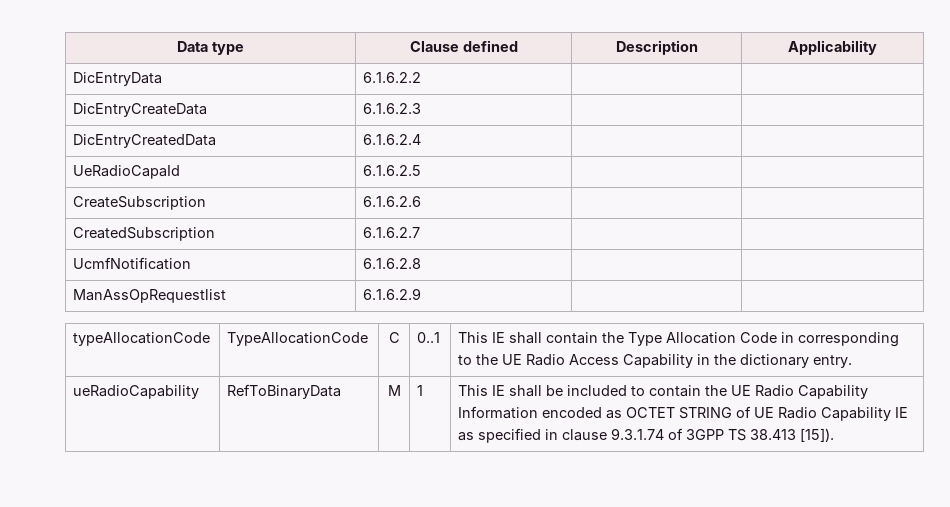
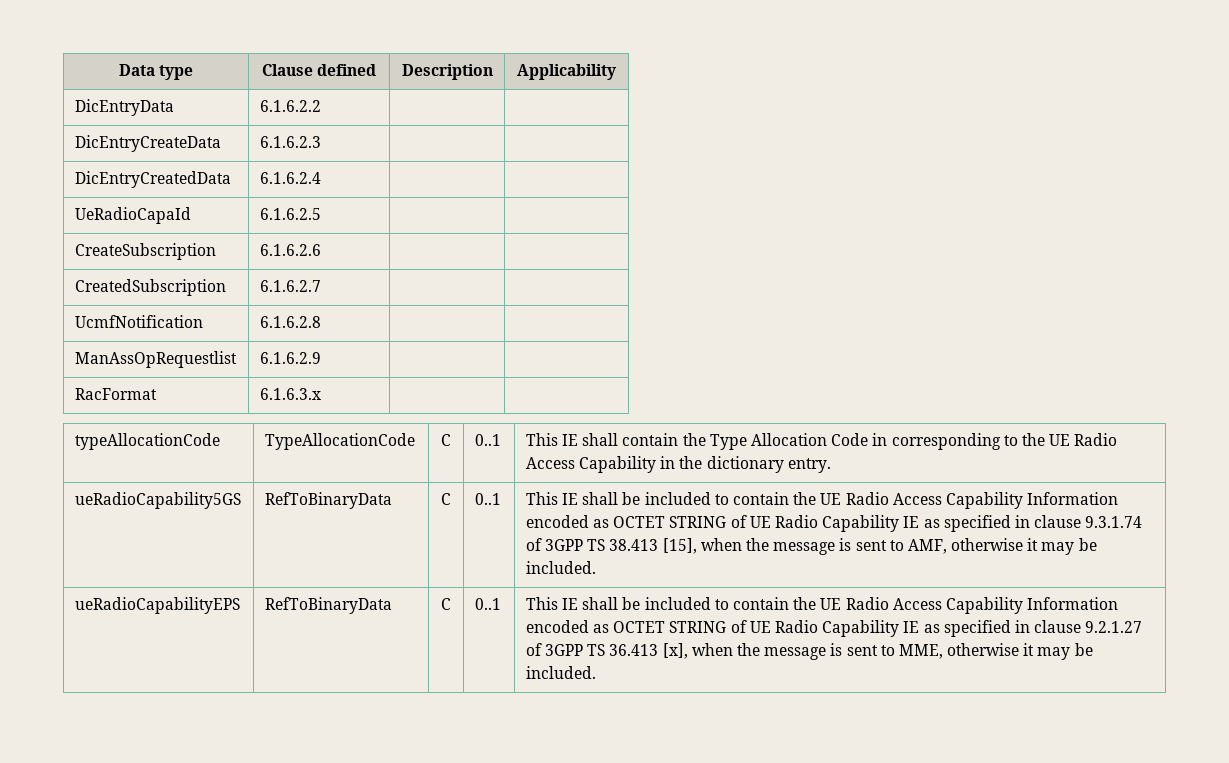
+ RacFormat | 6.1.6.3.x | |
- ueRadioCapability | RefToBinaryData | M | 1
+ ueRadioCapability5GS | RefToBinaryData | C | 0..1
- This IE shall be included to contain the UE Radio Capability Information encoded as OCTET STRING of UE Radio Capability IE as specified in clause 9.3.1.74 of 3GPP TS 38.413 [15]).
+ This IE shall be included to contain the UE Radio Access Capability Information encoded as OCTET STRING of UE Radio Capability IE as specified in clause 9.3.1.74 of 3GPP TS 38.413 [15], when the message is sent to AMF, otherwise it may be included.
+ ueRadioCapabilityEPS | RefToBinaryData | C | 0..1 | This IE shall be included to contain the UE Radio Access Capability Information encoded as OCTET STRING of UE Radio Capability IE as specified in clause 9.2.1.27 of 3GPP TS 36.413 [x], when the message is sent to MME, otherwise it may be included.

